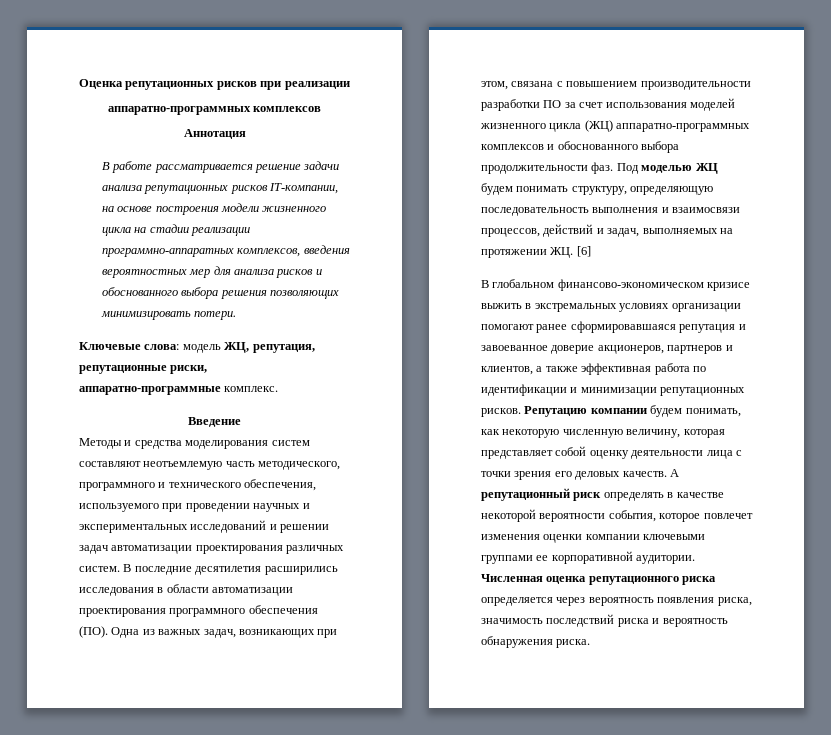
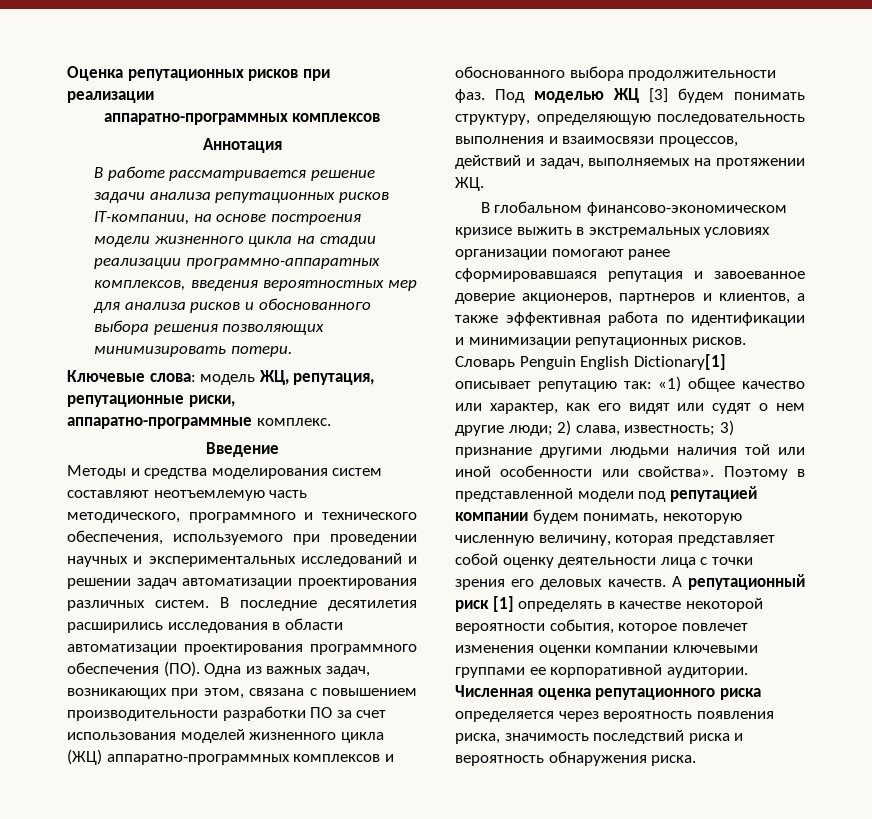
- Под моделью ЖЦ будем понимать структуру, определяющую последовательность выполнения и взаимосвязи процессов, действий и задач, выполняемых на протяжении ЖЦ. [6]
+ Под моделью ЖЦ [3] будем понимать структуру, определяющую последовательность выполнения и взаимосвязи процессов, действий и задач, выполняемых на протяжении ЖЦ.
- Репутацию компании будем понимать, как некоторую численную величину, которая представляет собой оценку деятельности лица с точки зрения его деловых качеств.
+ Словарь Penguin English Dictionary[1] описывает репутацию так: «1) общее качество или характер, как его видят или судят о нем другие люди; 2) слава, известность; 3) признание другими людьми наличия той или иной особенности или свойства». Поэтому в представленной модели под репутацией компании будем понимать, некоторую численную величину, которая представляет собой оценку деятельности лица с точки зрения его деловых качеств.
- А репутационный риск определять в качестве некоторой вероятности события, которое повлечет изменения оценки компании ключевыми группами ее корпоративной аудитории.
+ А репутационный риск [1] определять в качестве некоторой вероятности события, которое повлечет изменения оценки компании ключевыми группами ее корпоративной аудитории.

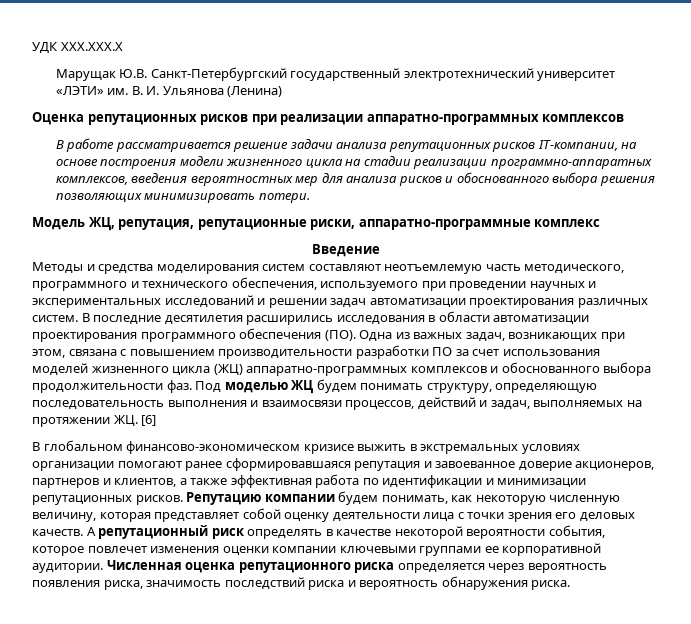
+ УДК XXX.XXX.X
+ Марущак Ю.В. Санкт-Петербургский государственный электротехнический университет «ЛЭТИ» им. В. И. Ульянова (Ленина)
- Оценка репутационных рисков при реализации
- аппаратно-программных комплексов
- Аннотация
+ Оценка репутационных рисков при реализации аппаратно-программных комплексов
- Ключевые слова: модель ЖЦ, репутация, репутационные риски, аппаратно-программные комплекс.
+ Модель ЖЦ, репутация, репутационные риски, аппаратно-программные комплекс
- Под моделью ЖЦ [3] будем понимать структуру, определяющую последовательность выполнения и взаимосвязи процессов, действий и задач, выполняемых на протяжении ЖЦ.
+ Под моделью ЖЦ будем понимать структуру, определяющую последовательность выполнения и взаимосвязи процессов, действий и задач, выполняемых на протяжении ЖЦ. [6]
- Словарь Penguin English Dictionary[1] описывает репутацию так: «1) общее качество или характер, как его видят или судят о нем другие люди; 2) слава, известность; 3) признание другими людьми наличия той или иной особенности или свойства». Поэтому в представленной модели под репутацией компании будем понимать, некоторую численную величину, которая представляет собой оценку деятельности лица с точки зрения его деловых качеств.
+ Репутацию компании будем понимать, как некоторую численную величину, которая представляет собой оценку деятельности лица с точки зрения его деловых качеств.
- А репутационный риск [1] определять в качестве некоторой вероятности события, которое повлечет изменения оценки компании ключевыми группами ее корпоративной аудитории.
+ А репутационный риск определять в качестве некоторой вероятности события, которое повлечет изменения оценки компании ключевыми группами ее корпоративной аудитории.

